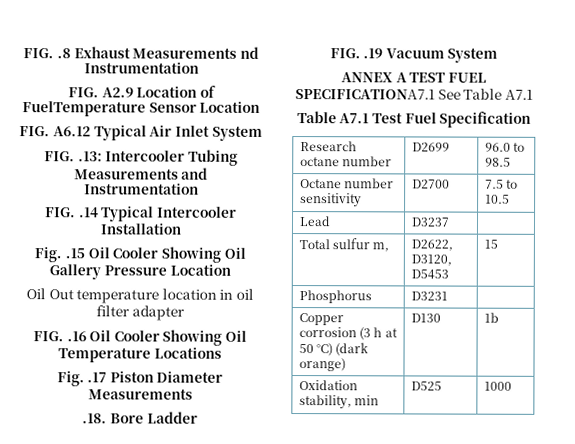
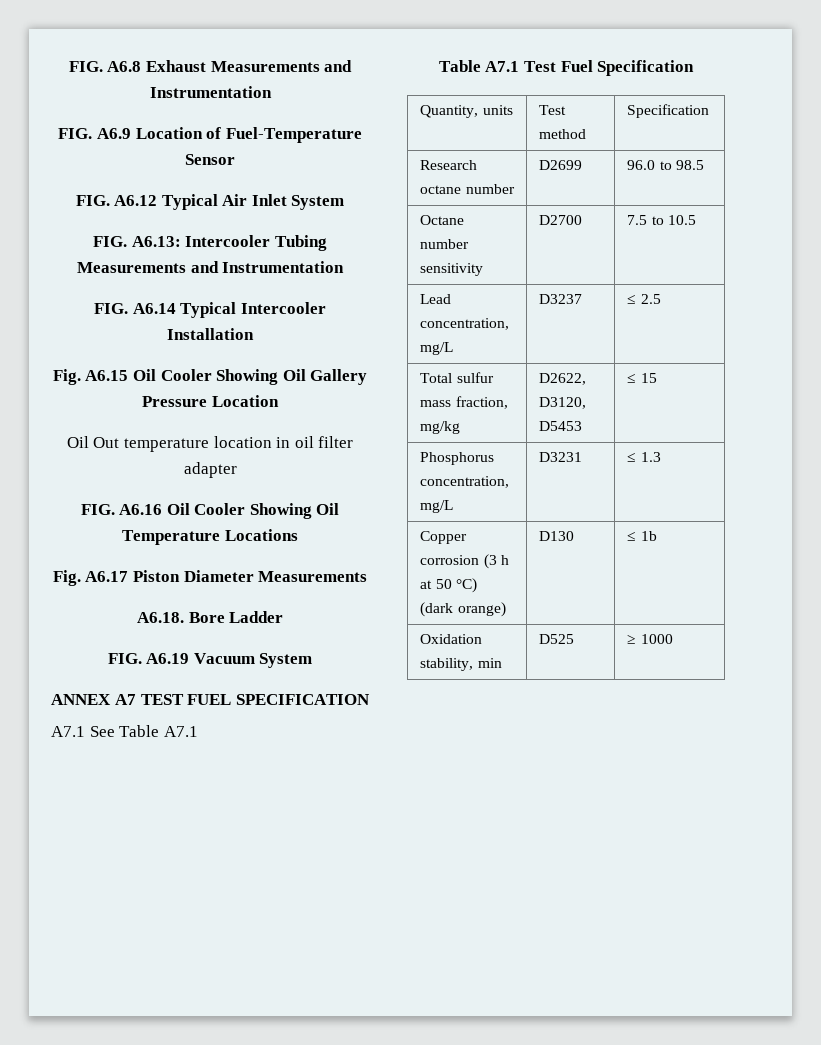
- FIG. .8 Exhaust Measurements nd Instrumentation
- FIG. A2.9 Location of FuelTemperature Sensor Location
+ FIG. A6.8 Exhaust Measurements and Instrumentation
+ FIG. A6.9 Location of Fuel-Temperature Sensor
- FIG. .13: Intercooler Tubing Measurements and Instrumentation
+ FIG. A6.13: Intercooler Tubing Measurements and Instrumentation
- FIG. .14 Typical Intercooler Installation
+ FIG. A6.14 Typical Intercooler Installation
- Fig. .15 Oil Cooler Showing Oil Gallery Pressure Location
+ Fig. A6.15 Oil Cooler Showing Oil Gallery Pressure Location
- FIG. .16 Oil Cooler Showing Oil Temperature Locations
+ FIG. A6.16 Oil Cooler Showing Oil Temperature Locations
- Fig. .17 Piston Diameter Measurements
+ Fig. A6.17 Piston Diameter Measurements
- .18. Bore Ladder
+ A6.18. Bore Ladder
- FIG. .19 Vacuum System
+ FIG. A6.19 Vacuum System
- ANNEX A TEST FUEL SPECIFICATIONA7.1 See Table A7.1
+ ANNEX A7 TEST FUEL SPECIFICATION
+ A7.1 See Table A7.1
+ Quantity, units | Test method | Specification
- Lead | D3237 |
+ Lead concentration, mg/L | D3237 | ≤ 2.5
- Total sulfur m, | D2622, D3120, D5453 | 15
+ Total sulfur mass fraction, mg/kg | D2622, D3120, D5453 | ≤ 15
- Phosphorus | D3231 |
+ Phosphorus concentration, mg/L | D3231 | ≤ 1.3
- Copper corrosion (3 h at 50 °C) (dark orange) | D130 | 1b
+ Copper corrosion (3 h at 50 °C) (dark orange) | D130 | ≤ 1b
- Oxidation stability, min | D525 | 1000
+ Oxidation stability, min | D525 | ≥ 1000

